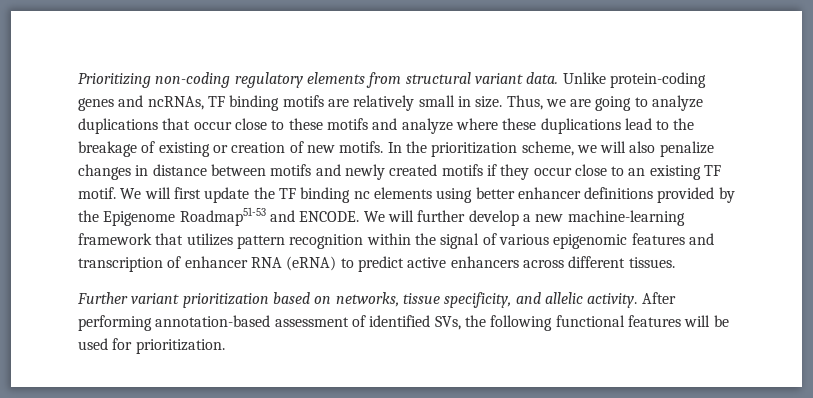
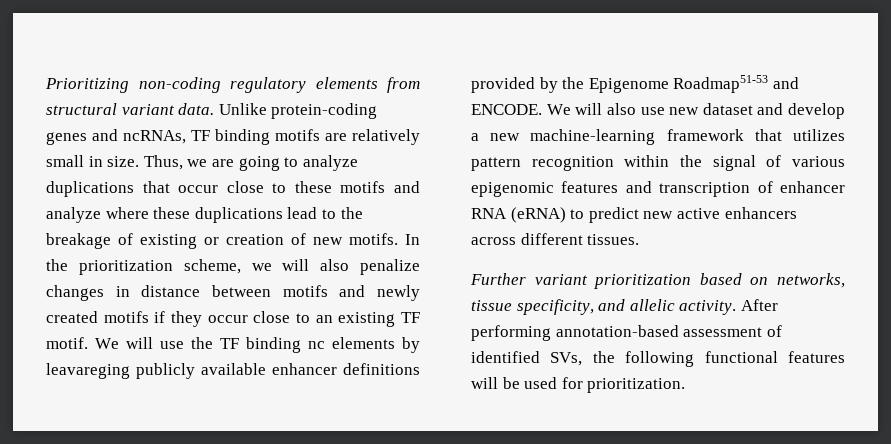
- We will first update the TF binding nc elements using better enhancer definitions provided by the Epigenome Roadmap51-53 and ENCODE.
+ We will use the TF binding nc elements by leavareging publicly available enhancer definitions provided by the Epigenome Roadmap51-53 and ENCODE.
- We will further develop a new machine-learning framework that utilizes pattern recognition within the signal of various epigenomic features and transcription of enhancer RNA (eRNA) to predict active enhancers across different tissues.
+ We will also use new dataset and develop a new machine-learning framework that utilizes pattern recognition within the signal of various epigenomic features and transcription of enhancer RNA (eRNA) to predict new active enhancers across different tissues.

